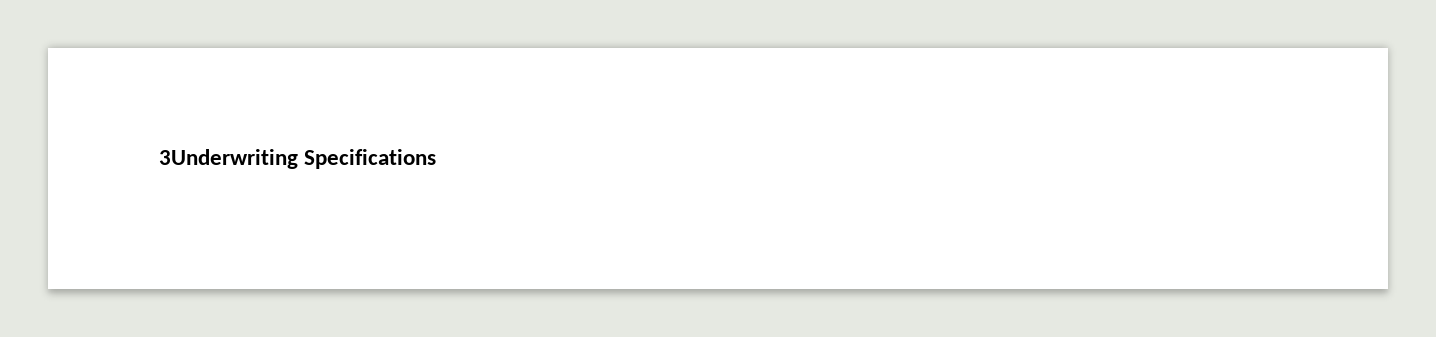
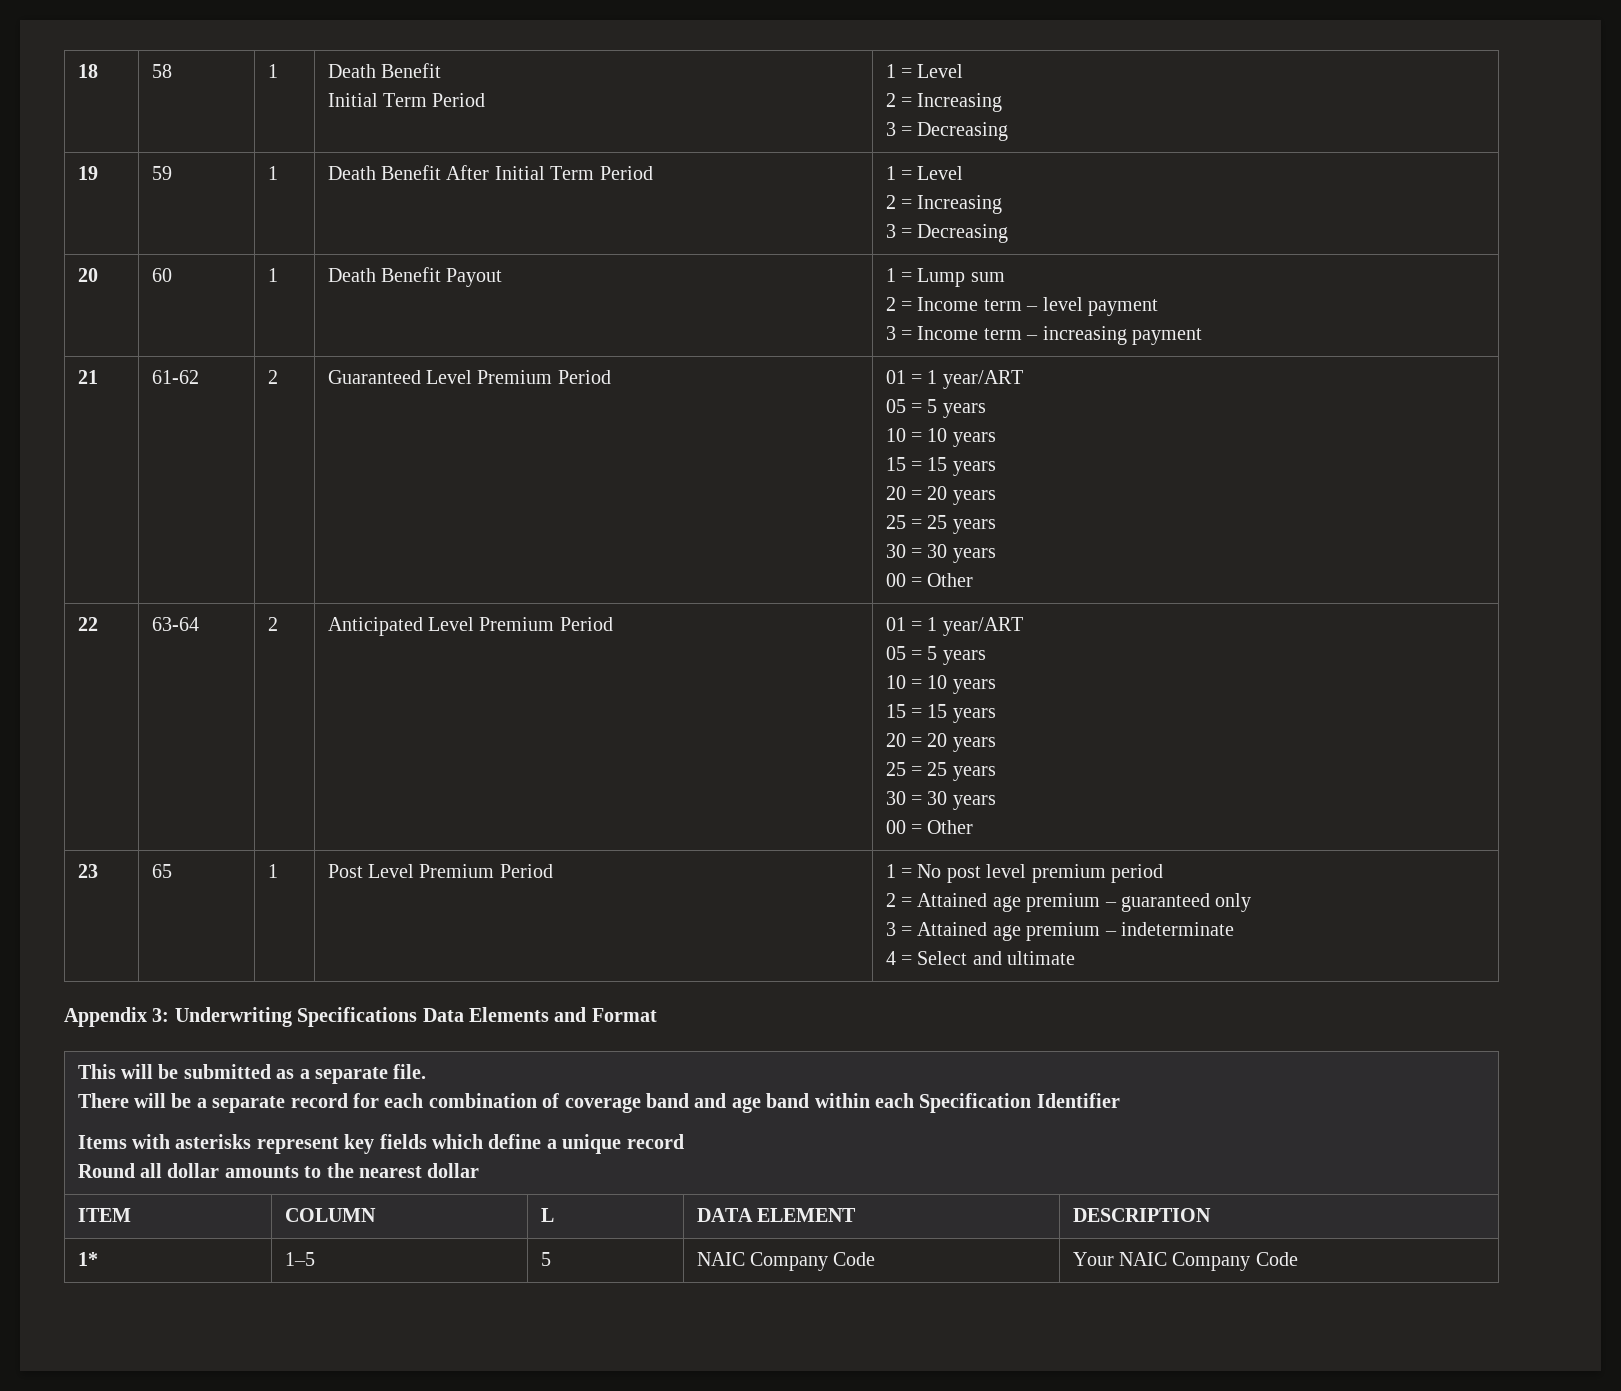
- 3Underwriting Specifications
+ 18 | 58 | 1 | Death Benefit
+ Initial Term Period | 1 = Level
+ 2 = Increasing
+ 3 = Decreasing
+ 19 | 59 | 1 | Death Benefit After Initial Term Period | 1 = Level
+ 2 = Increasing
+ 3 = Decreasing
+ 20 | 60 | 1 | Death Benefit Payout | 1 = Lump sum
+ 2 = Income term – level payment
+ 3 = Income term – increasing payment
+ 21 | 61-62 | 2 | Guaranteed Level Premium Period | 01 = 1 year/ART
+ 05 = 5 years
+ 10 = 10 years
+ 15 = 15 years
+ 20 = 20 years
+ 25 = 25 years
+ 30 = 30 years
+ 00 = Other
+ 22 | 63-64 | 2 | Anticipated Level Premium Period | 01 = 1 year/ART
+ 05 = 5 years
+ 10 = 10 years
+ 15 = 15 years
+ 20 = 20 years
+ 25 = 25 years
+ 30 = 30 years
+ 00 = Other
+ 23 | 65 | 1 | Post Level Premium Period | 1 = No post level premium period
+ 2 = Attained age premium – guaranteed only
+ 3 = Attained age premium – indeterminate
+ 4 = Select and ultimate
+ Appendix 3: Underwriting Specifications Data Elements and Format
+ This will be submitted as a separate file.
+ There will be a separate record for each combination of coverage band and age band within each Specification Identifier
+ Items with asterisks represent key fields which define a unique record
+ Round all dollar amounts to the nearest dollar
+ ITEM | COLUMN | L | DATA ELEMENT | DESCRIPTION
+ 1* | 1–5 | 5 | NAIC Company Code | Your NAIC Company Code

